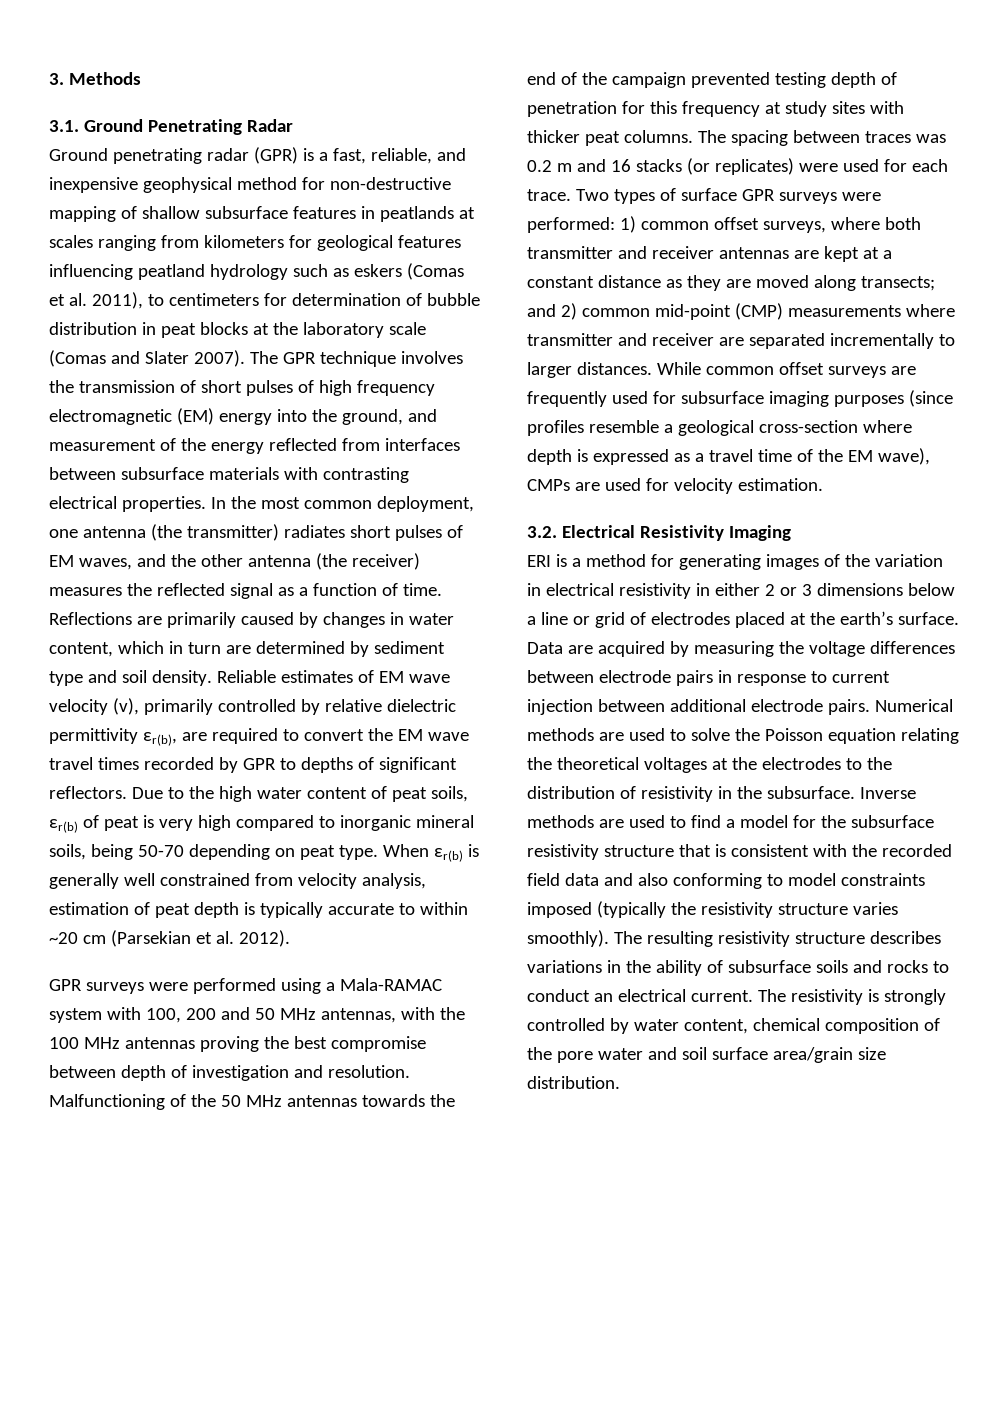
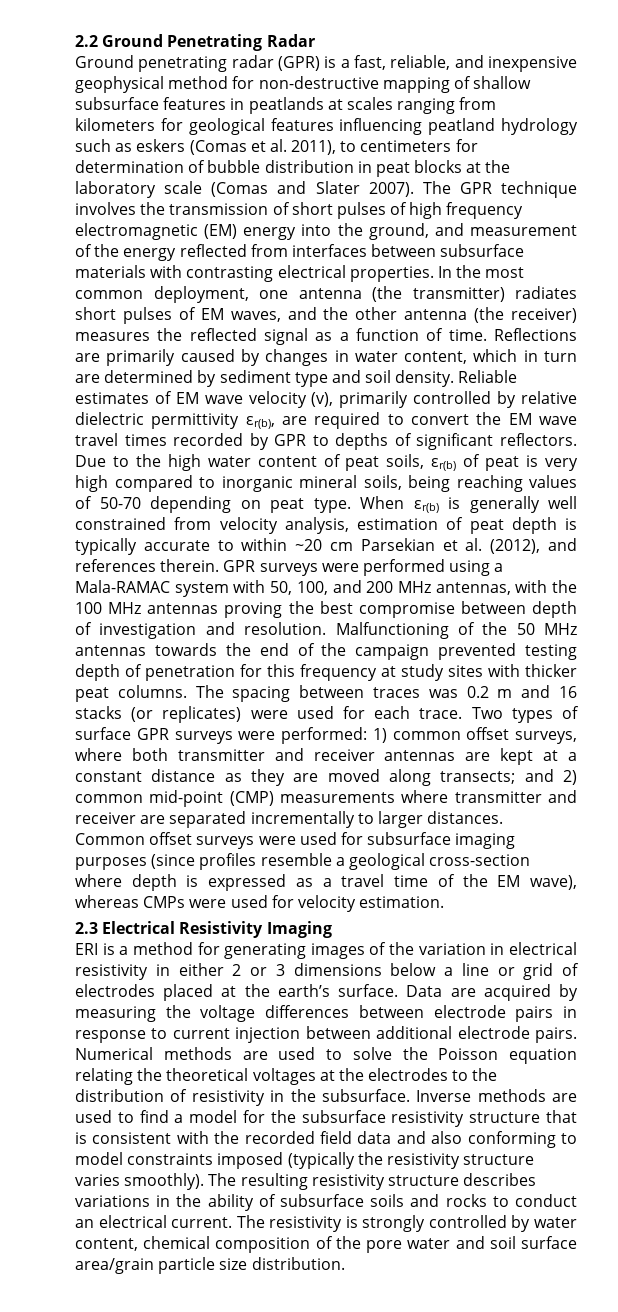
- 3. Methods
- 3.1. Ground Penetrating Radar
+ 2.2 Ground Penetrating Radar
- Due to the high water content of peat soils, εr(b) of peat is very high compared to inorganic mineral soils, being 50-70 depending on peat type.
+ Due to the high water content of peat soils, εr(b) of peat is very high compared to inorganic mineral soils, being reaching values of 50-70 depending on peat type.
- When εr(b) is generally well constrained from velocity analysis, estimation of peat depth is typically accurate to within ~20 cm (Parsekian et al. 2012).
- GPR surveys were performed using a Mala-RAMAC system with 100, 200 and 50 MHz antennas, with the 100 MHz antennas proving the best compromise between depth of investigation and resolution.
+ When εr(b) is generally well constrained from velocity analysis, estimation of peat depth is typically accurate to within ~20 cm Parsekian et al. (2012), and references therein. GPR surveys were performed using a Mala-RAMAC system with 50, 100, and 200 MHz antennas, with the 100 MHz antennas proving the best compromise between depth of investigation and resolution.
- While common offset surveys are frequently used for subsurface imaging purposes (since profiles resemble a geological cross-section where depth is expressed as a travel time of the EM wave), CMPs are used for velocity estimation.
+ Common offset surveys were used for subsurface imaging purposes (since profiles resemble a geological cross-section where depth is expressed as a travel time of the EM wave), whereas CMPs were used for velocity estimation.
- 3.2. Electrical Resistivity Imaging
+ 2.3 Electrical Resistivity Imaging
- The resistivity is strongly controlled by water content, chemical composition of the pore water and soil surface area/grain size distribution.
+ The resistivity is strongly controlled by water content, chemical composition of the pore water and soil surface area/grain particle size distribution.

